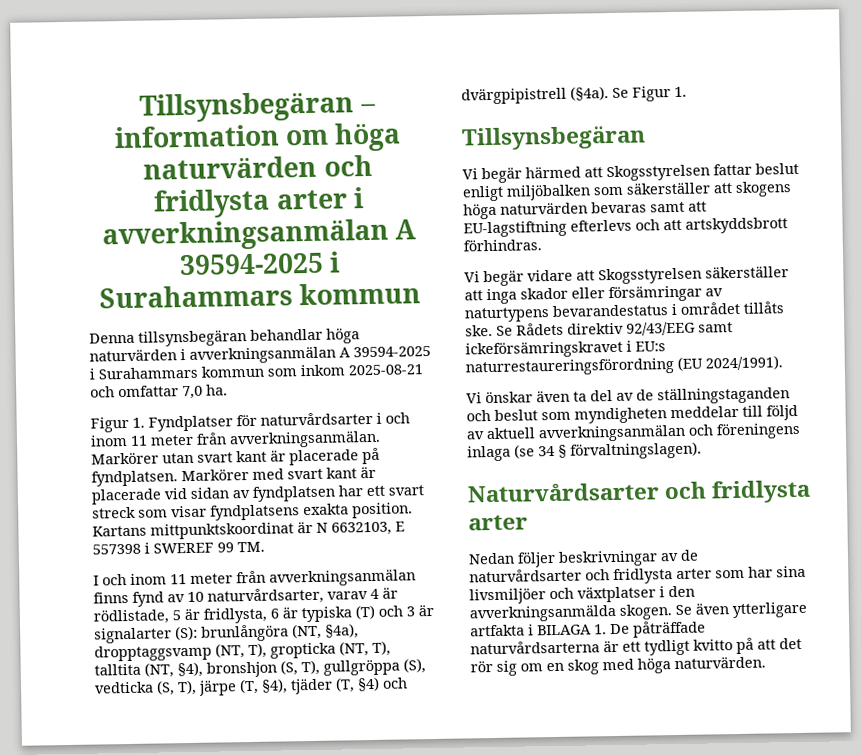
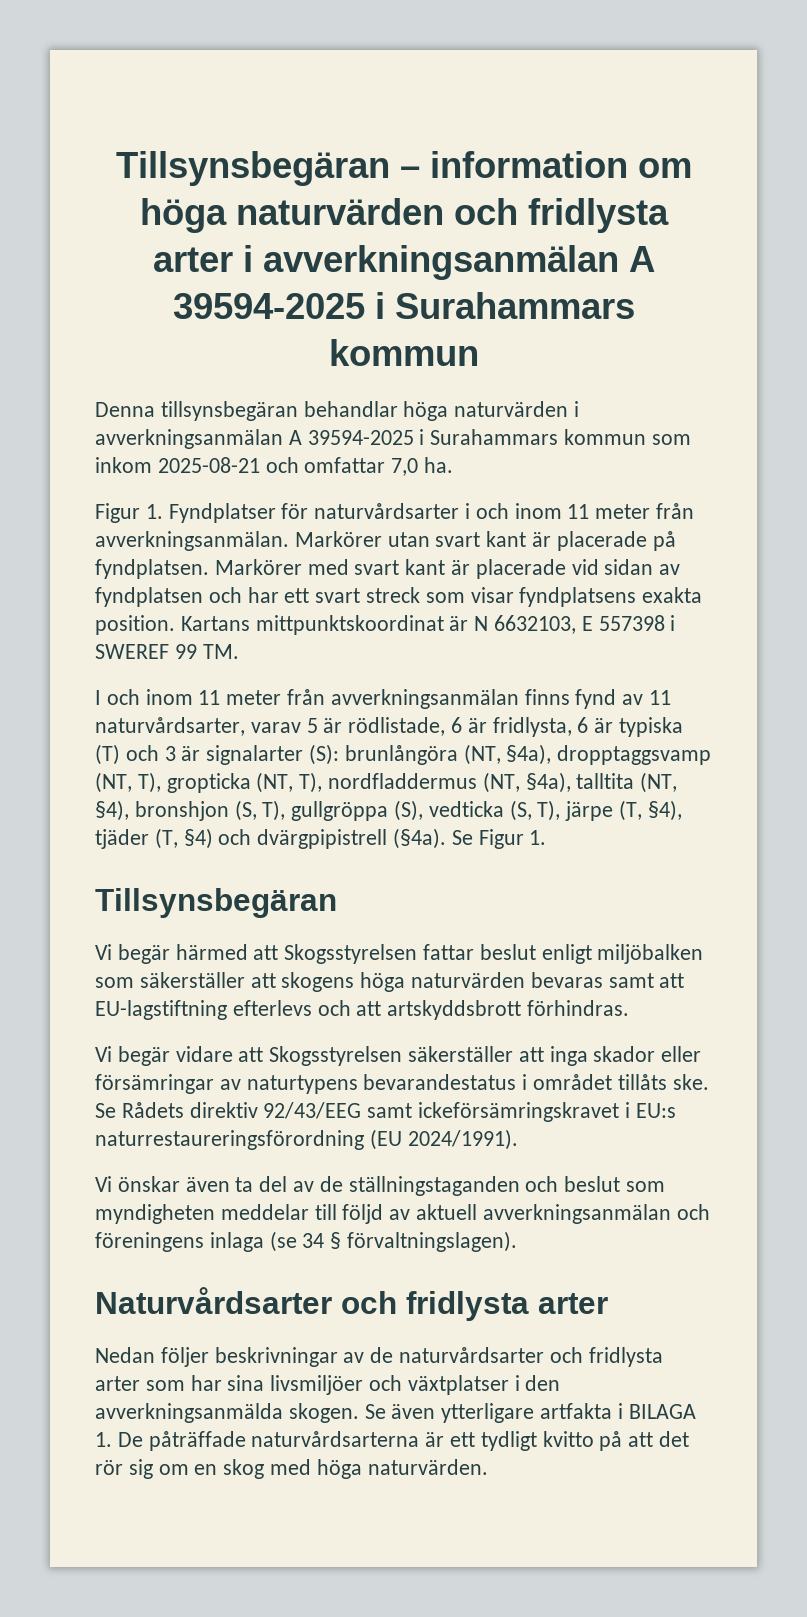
- Markörer med svart kant är placerade vid sidan av fyndplatsen har ett svart streck som visar fyndplatsens exakta position.
+ Markörer med svart kant är placerade vid sidan av fyndplatsen och har ett svart streck som visar fyndplatsens exakta position.
- I och inom 11 meter från avverkningsanmälan finns fynd av 10 naturvårdsarter, varav 4 är rödlistade, 5 är fridlysta, 6 är typiska (T) och 3 är signalarter (S): brunlångöra (NT, §4a), dropptaggsvamp (NT, T), gropticka (NT, T), talltita (NT, §4), bronshjon (S, T), gullgröppa (S), vedticka (S, T), järpe (T, §4), tjäder (T, §4) och dvärgpipistrell (§4a).
+ I och inom 11 meter från avverkningsanmälan finns fynd av 11 naturvårdsarter, varav 5 är rödlistade, 6 är fridlysta, 6 är typiska (T) och 3 är signalarter (S): brunlångöra (NT, §4a), dropptaggsvamp (NT, T), gropticka (NT, T), nordfladdermus (NT, §4a), talltita (NT, §4), bronshjon (S, T), gullgröppa (S), vedticka (S, T), järpe (T, §4), tjäder (T, §4) och dvärgpipistrell (§4a).

